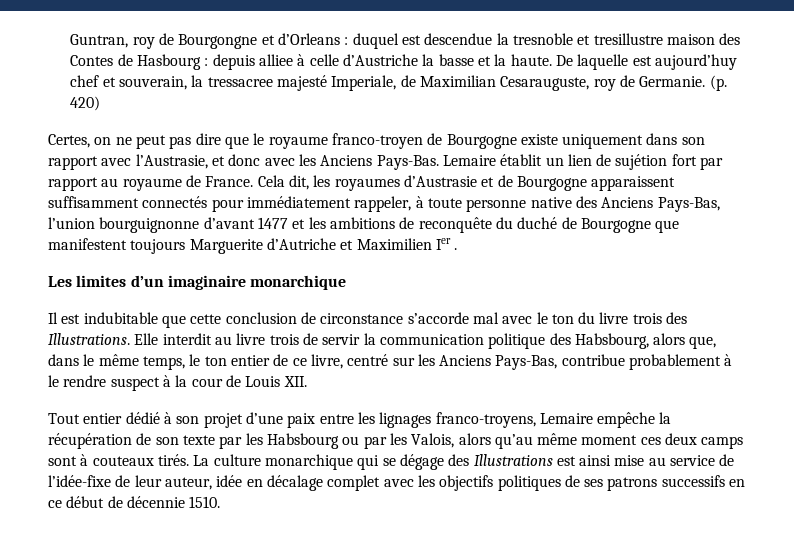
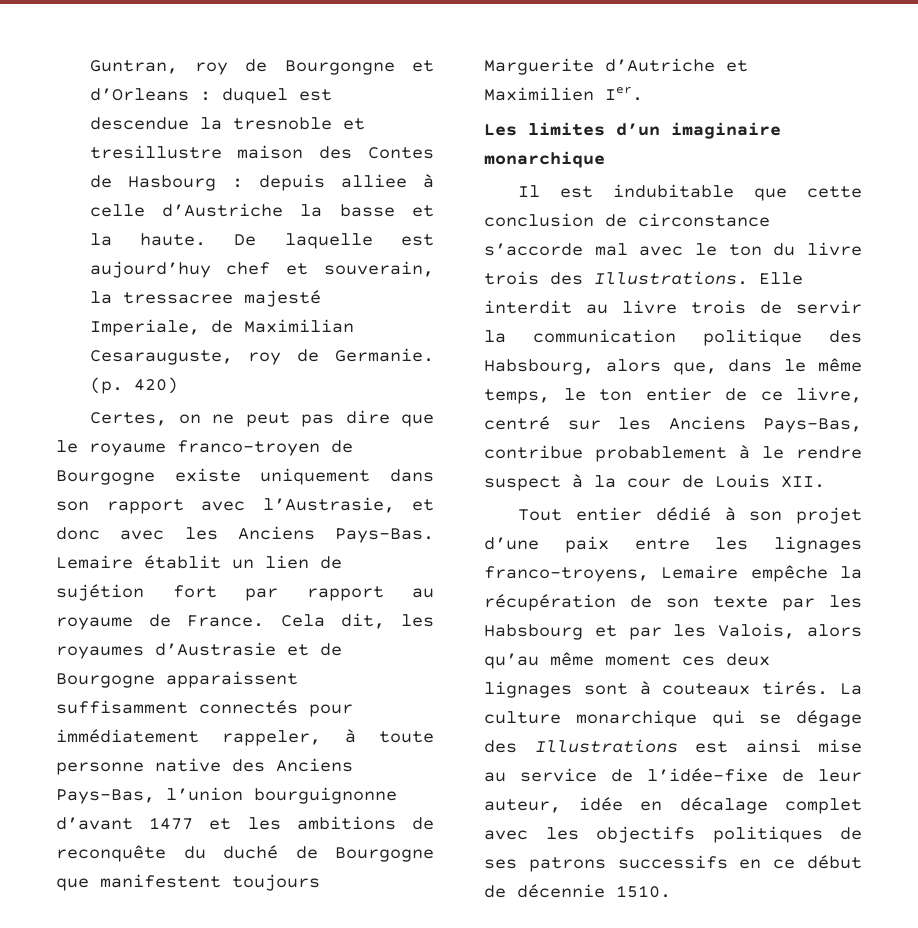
- Cela dit, les royaumes d’Austrasie et de Bourgogne apparaissent suffisamment connectés pour immédiatement rappeler, à toute personne native des Anciens Pays-Bas, l’union bourguignonne d’avant 1477 et les ambitions de reconquête du duché de Bourgogne que manifestent toujours Marguerite d’Autriche et Maximilien Ier .
+ Cela dit, les royaumes d’Austrasie et de Bourgogne apparaissent suffisamment connectés pour immédiatement rappeler, à toute personne native des Anciens Pays-Bas, l’union bourguignonne d’avant 1477 et les ambitions de reconquête du duché de Bourgogne que manifestent toujours Marguerite d’Autriche et Maximilien Ier.
- Tout entier dédié à son projet d’une paix entre les lignages franco-troyens, Lemaire empêche la récupération de son texte par les Habsbourg ou par les Valois, alors qu’au même moment ces deux camps sont à couteaux tirés.
+ Tout entier dédié à son projet d’une paix entre les lignages franco-troyens, Lemaire empêche la récupération de son texte par les Habsbourg et par les Valois, alors qu’au même moment ces deux lignages sont à couteaux tirés.

